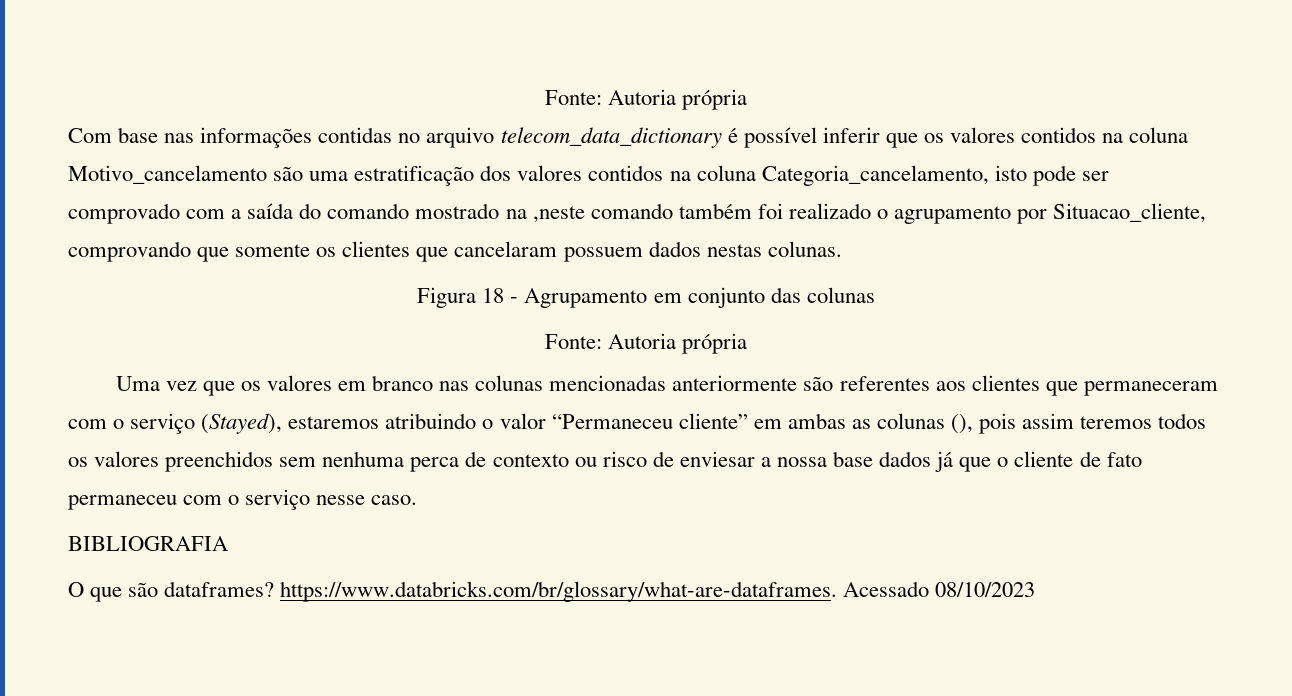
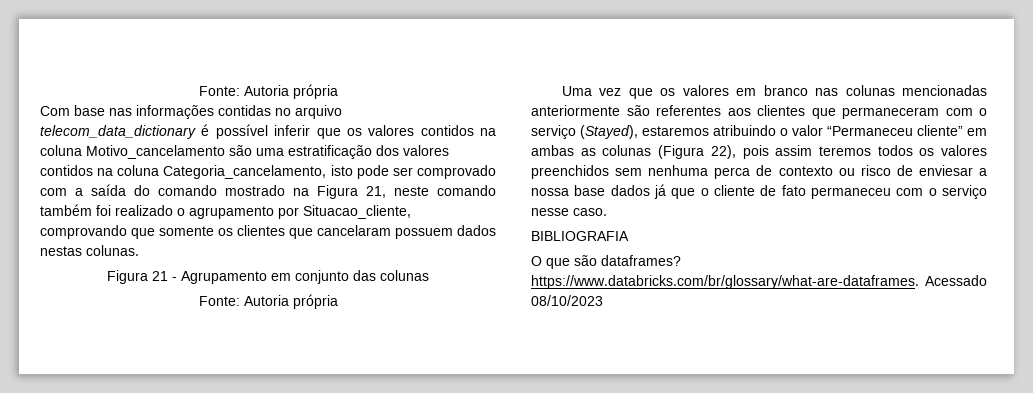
- Com base nas informações contidas no arquivo telecom_data_dictionary é possível inferir que os valores contidos na coluna Motivo_cancelamento são uma estratificação dos valores contidos na coluna Categoria_cancelamento, isto pode ser comprovado com a saída do comando mostrado na ,neste comando também foi realizado o agrupamento por Situacao_cliente, comprovando que somente os clientes que cancelaram possuem dados nestas colunas.
+ Com base nas informações contidas no arquivo telecom_data_dictionary é possível inferir que os valores contidos na coluna Motivo_cancelamento são uma estratificação dos valores contidos na coluna Categoria_cancelamento, isto pode ser comprovado com a saída do comando mostrado na Figura 21, neste comando também foi realizado o agrupamento por Situacao_cliente, comprovando que somente os clientes que cancelaram possuem dados nestas colunas.
- Figura 18 - Agrupamento em conjunto das colunas
+ Figura 21 - Agrupamento em conjunto das colunas
- Uma vez que os valores em branco nas colunas mencionadas anteriormente são referentes aos clientes que permaneceram com o serviço (Stayed), estaremos atribuindo o valor “Permaneceu cliente” em ambas as colunas (), pois assim teremos todos os valores preenchidos sem nenhuma perca de contexto ou risco de enviesar a nossa base dados já que o cliente de fato permaneceu com o serviço nesse caso.
+ Uma vez que os valores em branco nas colunas mencionadas anteriormente são referentes aos clientes que permaneceram com o serviço (Stayed), estaremos atribuindo o valor “Permaneceu cliente” em ambas as colunas (Figura 22), pois assim teremos todos os valores preenchidos sem nenhuma perca de contexto ou risco de enviesar a nossa base dados já que o cliente de fato permaneceu com o serviço nesse caso.

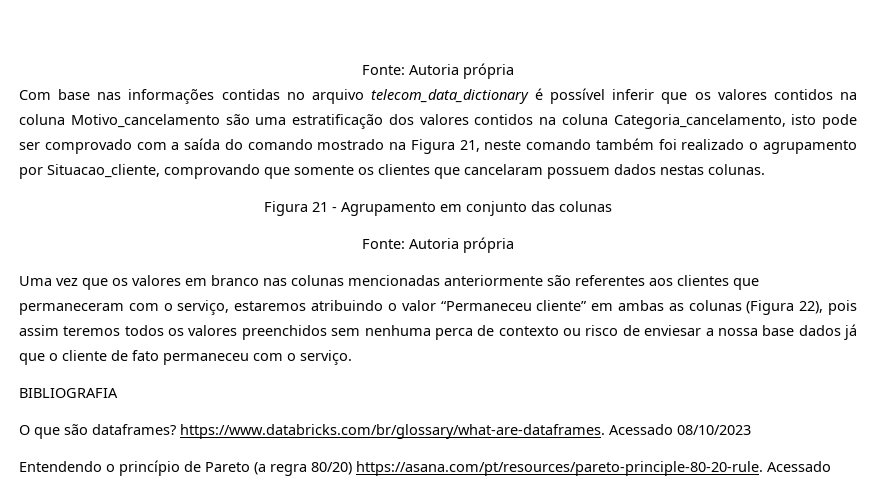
- Uma vez que os valores em branco nas colunas mencionadas anteriormente são referentes aos clientes que permaneceram com o serviço (Stayed), estaremos atribuindo o valor “Permaneceu cliente” em ambas as colunas (Figura 22), pois assim teremos todos os valores preenchidos sem nenhuma perca de contexto ou risco de enviesar a nossa base dados já que o cliente de fato permaneceu com o serviço nesse caso.
+ Uma vez que os valores em branco nas colunas mencionadas anteriormente são referentes aos clientes que permaneceram com o serviço, estaremos atribuindo o valor “Permaneceu cliente” em ambas as colunas (Figura 22), pois assim teremos todos os valores preenchidos sem nenhuma perca de contexto ou risco de enviesar a nossa base dados já que o cliente de fato permaneceu com o serviço.
+ Entendendo o princípio de Pareto (a regra 80/20) https://asana.com/pt/resources/pareto-principle-80-20-rule. Acessado

